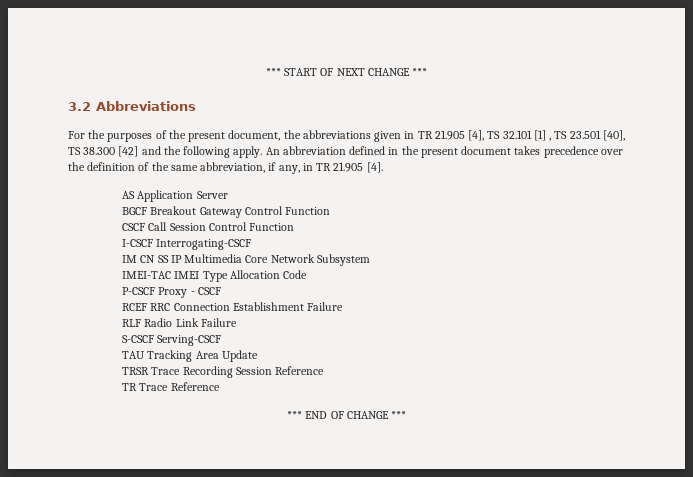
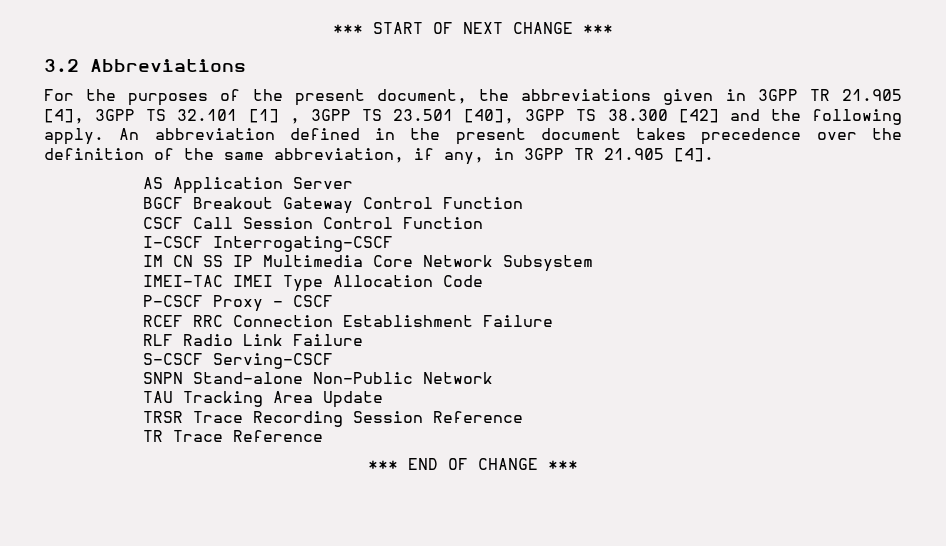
- For the purposes of the present document, the abbreviations given in TR 21.905 [4], TS 32.101 [1] , TS 23.501 [40], TS 38.300 [42] and the following apply.
+ For the purposes of the present document, the abbreviations given in 3GPP TR 21.905 [4], 3GPP TS 32.101 [1] , 3GPP TS 23.501 [40], 3GPP TS 38.300 [42] and the following apply.
- An abbreviation defined in the present document takes precedence over the definition of the same abbreviation, if any, in TR 21.905 [4].
+ An abbreviation defined in the present document takes precedence over the definition of the same abbreviation, if any, in 3GPP TR 21.905 [4].
+ SNPN Stand-alone Non-Public Network

